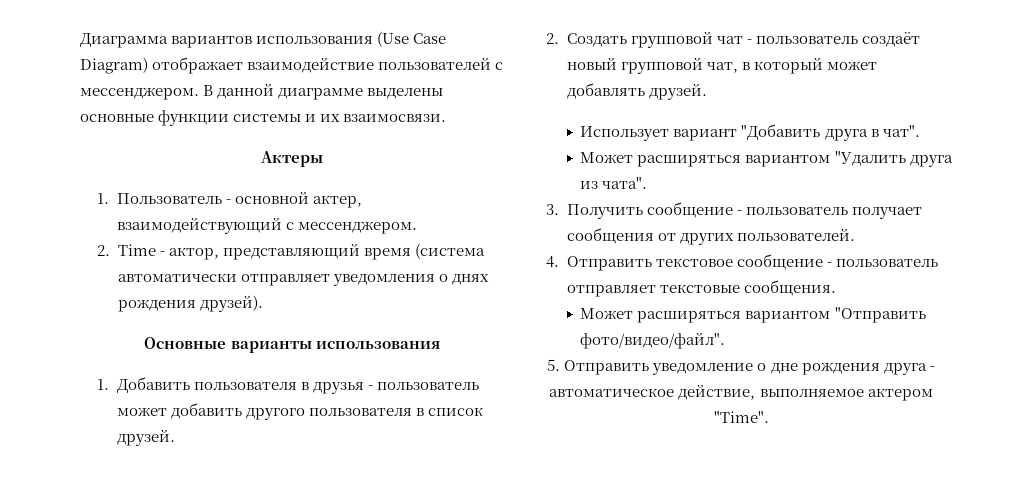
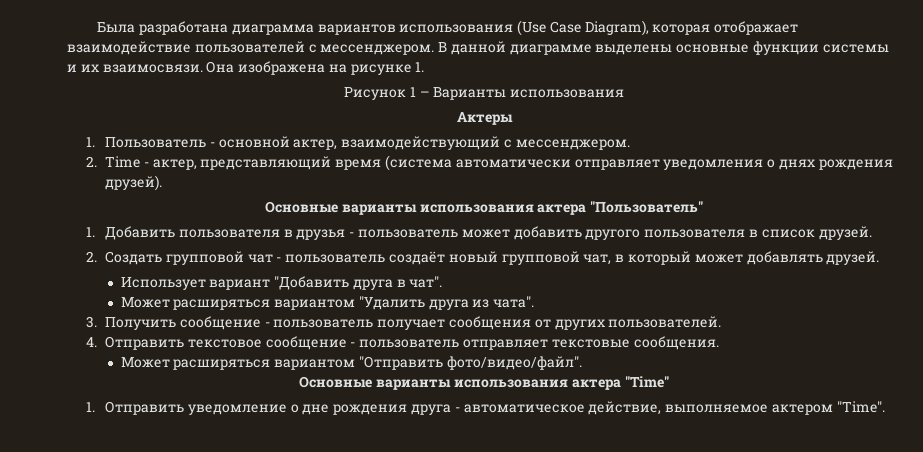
- Диаграмма вариантов использования (Use Case Diagram) отображает взаимодействие пользователей с мессенджером.
+ Была разработана диаграмма вариантов использования (Use Case Diagram), которая отображает взаимодействие пользователей с мессенджером.
+ Она изображена на рисунке 1.
+ Рисунок 1 – Варианты использования
- 2. Time - актор, представляющий время (система автоматически отправляет уведомления о днях рождения друзей).
+ 2. Time - актер, представляющий время (система автоматически отправляет уведомления о днях рождения друзей).
- Основные варианты использования
+ Основные варианты использования актера "Пользователь"
- 5. Отправить уведомление о дне рождения друга - автоматическое действие, выполняемое актером "Time".
+ Основные варианты использования актера "Time"
+ 1. Отправить уведомление о дне рождения друга - автоматическое действие, выполняемое актером "Time".

